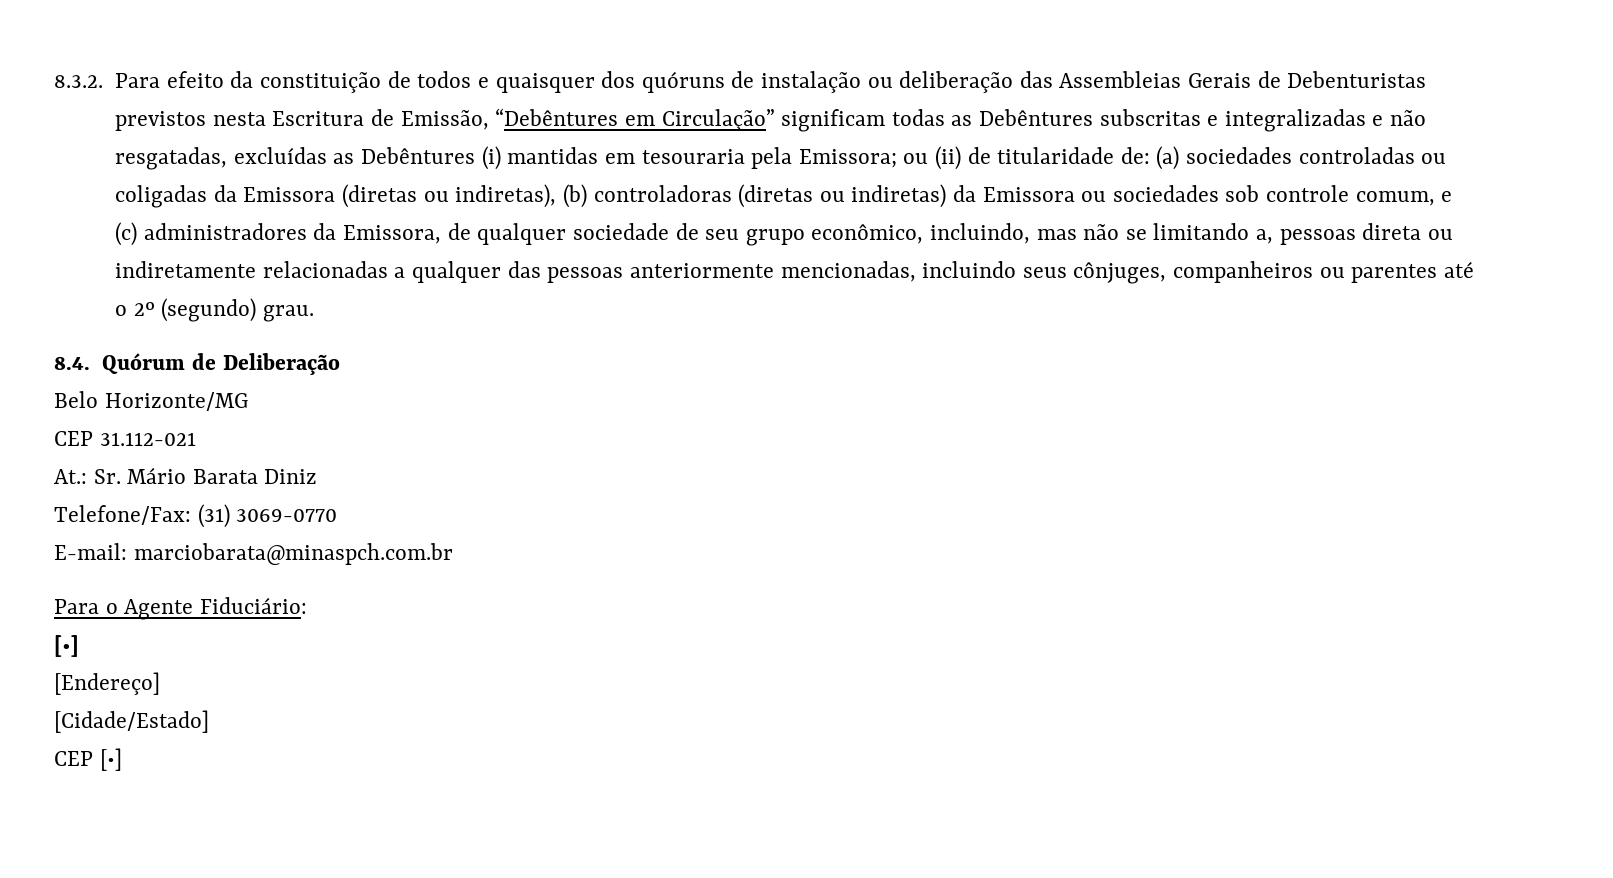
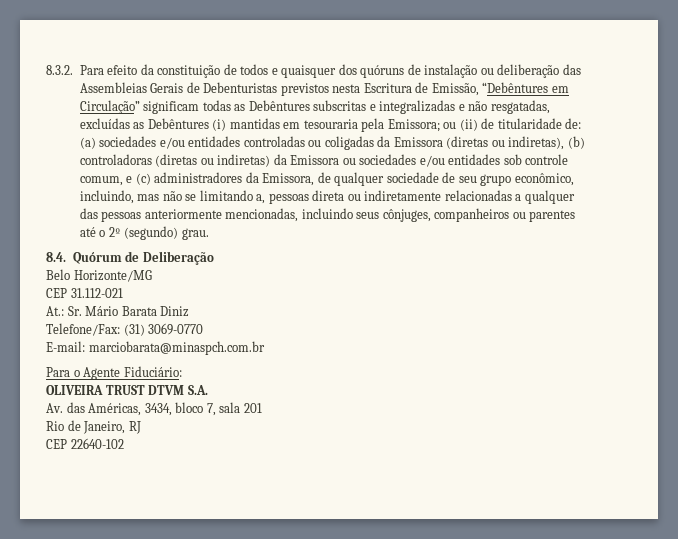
- (a) sociedades controladas ou coligadas da Emissora (diretas ou indiretas), (b) controladoras (diretas ou indiretas) da Emissora ou sociedades sob controle comum, e (c) administradores da Emissora, de qualquer sociedade de seu grupo econômico, incluindo, mas não se limitando a, pessoas direta ou indiretamente relacionadas a qualquer das pessoas anteriormente mencionadas, incluindo seus cônjuges, companheiros ou parentes até o 2º (segundo) grau.
+ (a) sociedades e/ou entidades controladas ou coligadas da Emissora (diretas ou indiretas), (b) controladoras (diretas ou indiretas) da Emissora ou sociedades e/ou entidades sob controle comum, e (c) administradores da Emissora, de qualquer sociedade de seu grupo econômico, incluindo, mas não se limitando a, pessoas direta ou indiretamente relacionadas a qualquer das pessoas anteriormente mencionadas, incluindo seus cônjuges, companheiros ou parentes até o 2º (segundo) grau.
  Para o Agente Fiduciário:
- [•]
- [Endereço]
- [Cidade/Estado]
- CEP [•]
+ OLIVEIRA TRUST DTVM S.A.
+ Av. das Américas, 3434, bloco 7, sala 201
+ Rio de Janeiro, RJ
+ CEP 22640-102

